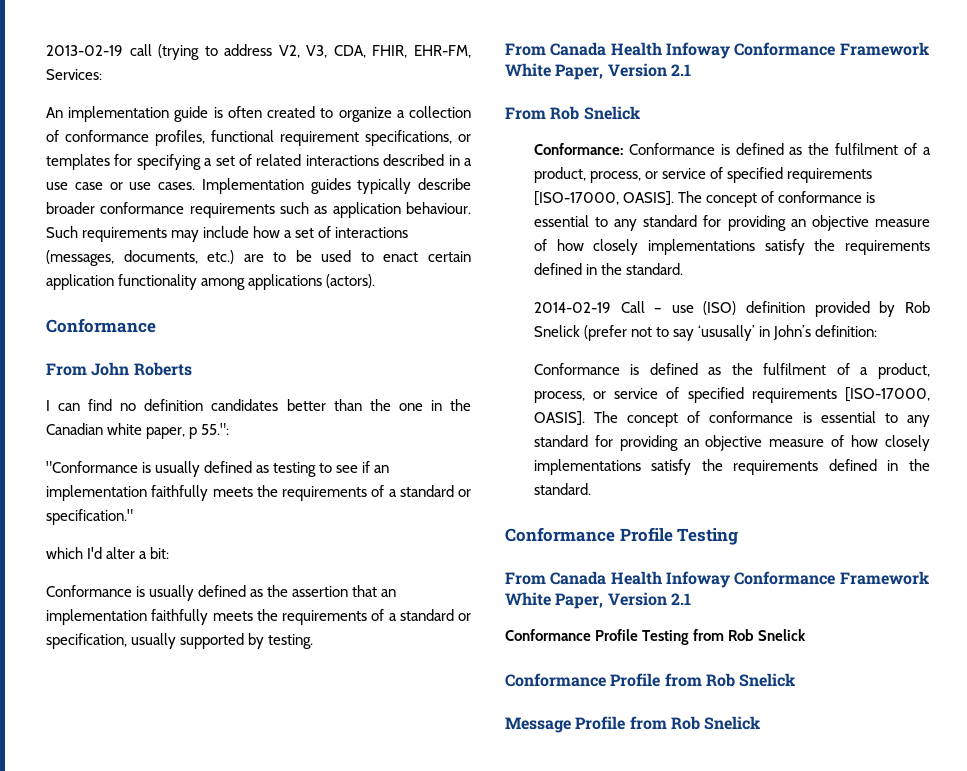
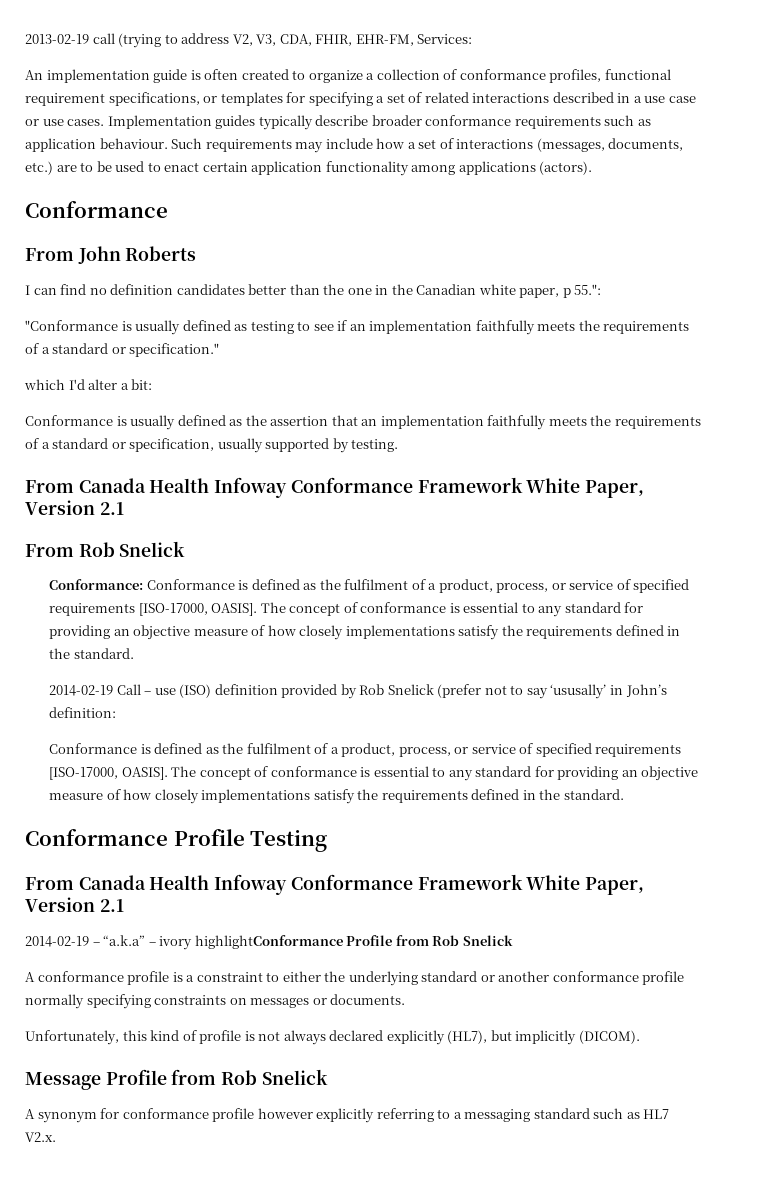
- Conformance Profile Testing from Rob Snelick
- Conformance Profile from Rob Snelick
+ 2014-02-19 – “a.k.a” – ivory highlightConformance Profile from Rob Snelick
+ A conformance profile is a constraint to either the underlying standard or another conformance profile normally specifying constraints on messages or documents.
+ Unfortunately, this kind of profile is not always declared explicitly (HL7), but implicitly (DICOM).
+ A synonym for conformance profile however explicitly referring to a messaging standard such as HL7 V2.x.

